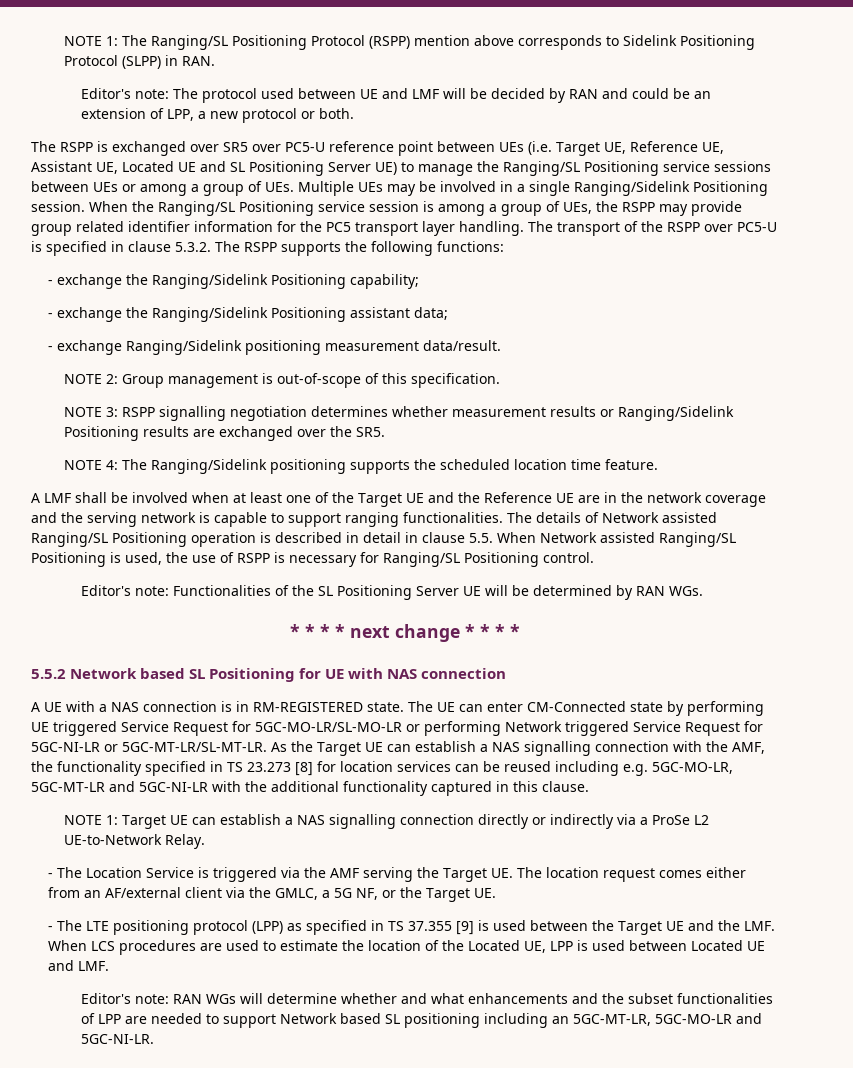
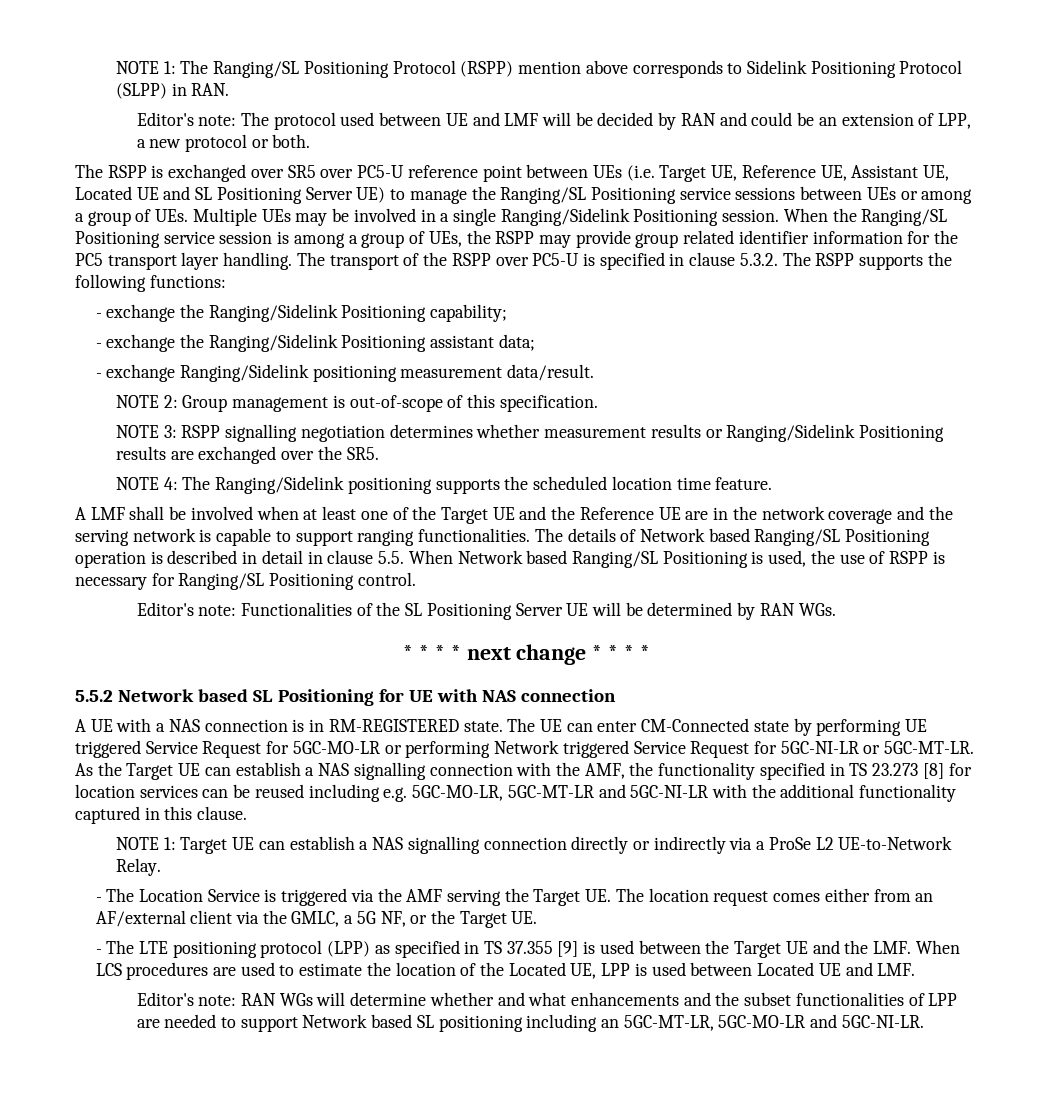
- The details of Network assisted Ranging/SL Positioning operation is described in detail in clause 5.5. When Network assisted Ranging/SL Positioning is used, the use of RSPP is necessary for Ranging/SL Positioning control.
+ The details of Network based Ranging/SL Positioning operation is described in detail in clause 5.5. When Network based Ranging/SL Positioning is used, the use of RSPP is necessary for Ranging/SL Positioning control.
- The UE can enter CM-Connected state by performing UE triggered Service Request for 5GC-MO-LR/SL-MO-LR or performing Network triggered Service Request for 5GC-NI-LR or 5GC-MT-LR/SL-MT-LR.
+ The UE can enter CM-Connected state by performing UE triggered Service Request for 5GC-MO-LR or performing Network triggered Service Request for 5GC-NI-LR or 5GC-MT-LR.

